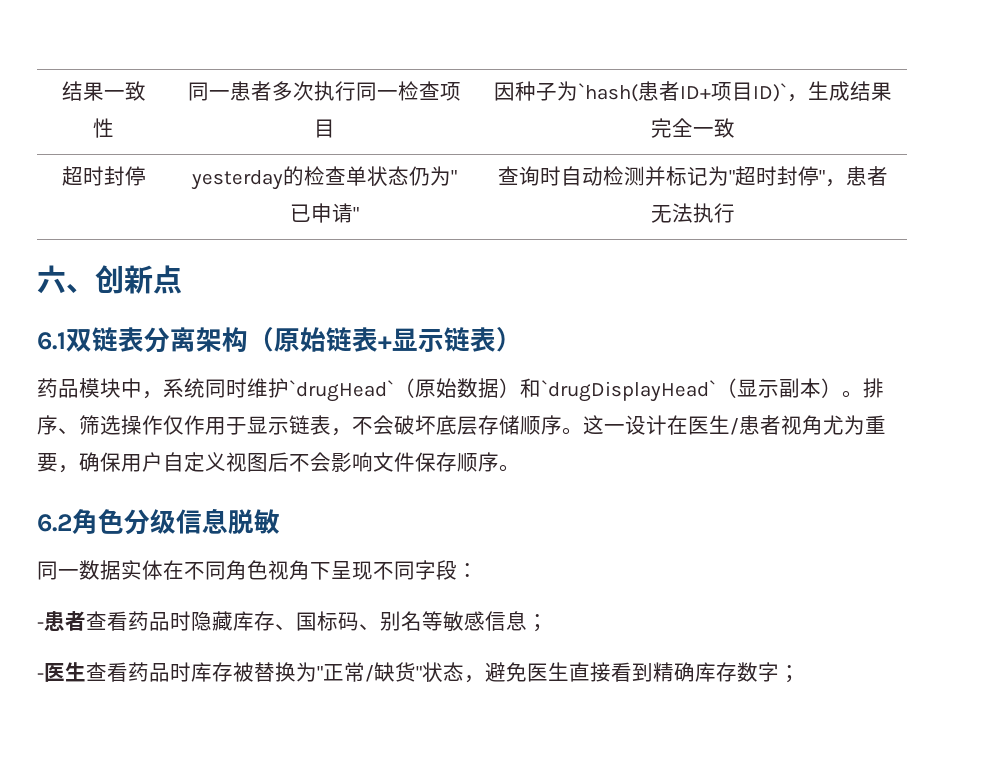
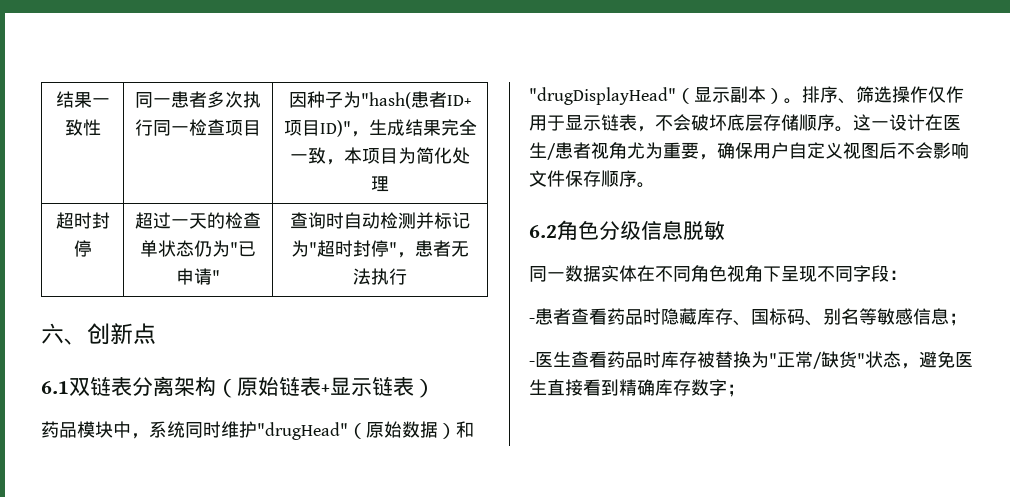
- 结果一致性 | 同一患者多次执行同一检查项目 | 因种子为`hash(患者ID+项目ID)`，生成结果完全一致
+ 结果一致性 | 同一患者多次执行同一检查项目 | 因种子为"hash(患者ID+项目ID)"，生成结果完全一致，本项目为简化处理
- 超时封停 | yesterday的检查单状态仍为"已申请" | 查询时自动检测并标记为"超时封停"，患者无法执行
+ 超时封停 | 超过一天的检查单状态仍为"已申请" | 查询时自动检测并标记为"超时封停"，患者无法执行
- 药品模块中，系统同时维护`drugHead`（原始数据）和`drugDisplayHead`（显示副本）。
+ 药品模块中，系统同时维护"drugHead"（原始数据）和"drugDisplayHead"（显示副本）。

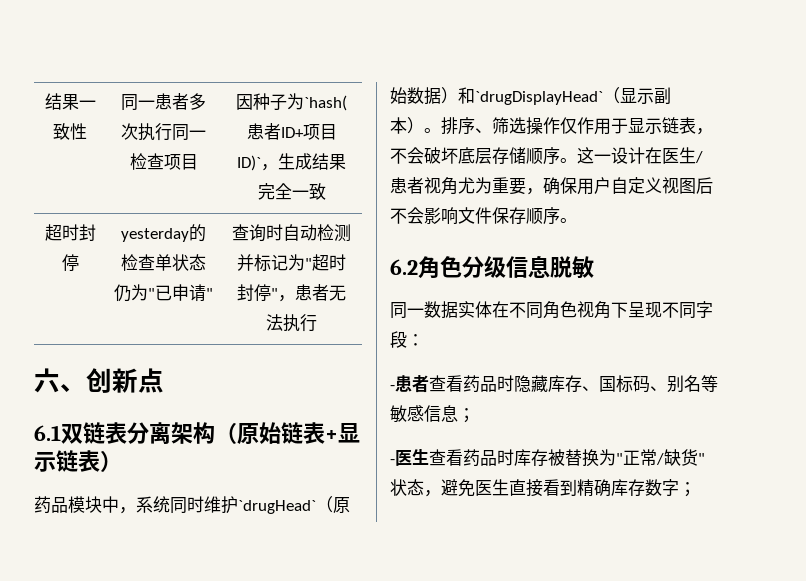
- 结果一致性 | 同一患者多次执行同一检查项目 | 因种子为"hash(患者ID+项目ID)"，生成结果完全一致，本项目为简化处理
+ 结果一致性 | 同一患者多次执行同一检查项目 | 因种子为`hash(患者ID+项目ID)`，生成结果完全一致
- 超时封停 | 超过一天的检查单状态仍为"已申请" | 查询时自动检测并标记为"超时封停"，患者无法执行
+ 超时封停 | yesterday的检查单状态仍为"已申请" | 查询时自动检测并标记为"超时封停"，患者无法执行
- 药品模块中，系统同时维护"drugHead"（原始数据）和"drugDisplayHead"（显示副本）。
+ 药品模块中，系统同时维护`drugHead`（原始数据）和`drugDisplayHead`（显示副本）。

